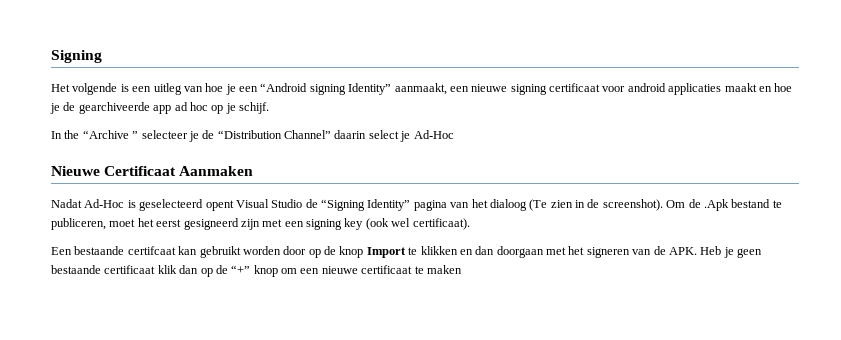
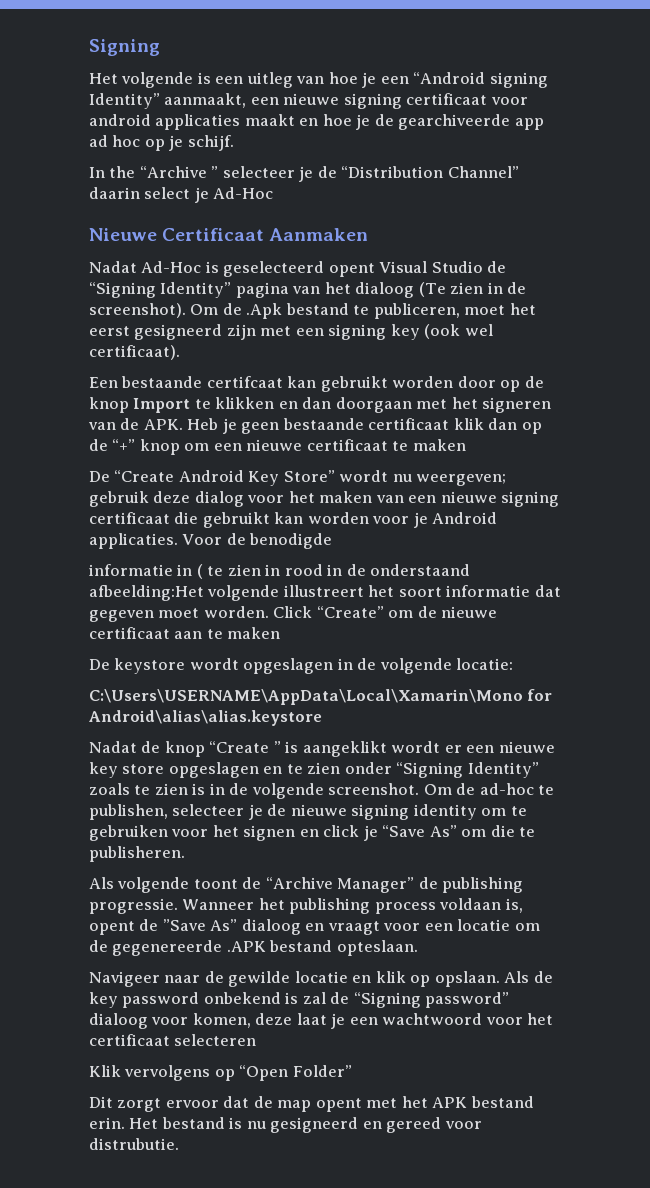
+ De “Create Android Key Store” wordt nu weergeven; gebruik deze dialog voor het maken van een nieuwe signing certificaat die gebruikt kan worden voor je Android applicaties. Voor de benodigde
+ informatie in ( te zien in rood in de onderstaand afbeelding:Het volgende illustreert het soort informatie dat gegeven moet worden. Click “Create” om de nieuwe certificaat aan te maken
+ De keystore wordt opgeslagen in de volgende locatie:
+ C:\Users\USERNAME\AppData\Local\Xamarin\Mono for Android\alias\alias.keystore
+ Nadat de knop “Create ” is aangeklikt wordt er een nieuwe key store opgeslagen en te zien onder “Signing Identity” zoals te zien is in de volgende screenshot. Om de ad-hoc te publishen, selecteer je de nieuwe signing identity om te gebruiken voor het signen en click je “Save As” om die te publisheren.
+ Als volgende toont de “Archive Manager” de publishing progressie. Wanneer het publishing process voldaan is, opent de ”Save As” dialoog en vraagt voor een locatie om de gegenereerde .APK bestand opteslaan.
+ Navigeer naar de gewilde locatie en klik op opslaan. Als de key password onbekend is zal de “Signing password” dialoog voor komen, deze laat je een wachtwoord voor het certificaat selecteren
+ Klik vervolgens op “Open Folder”
+ Dit zorgt ervoor dat de map opent met het APK bestand erin. Het bestand is nu gesigneerd en gereed voor distrubutie.

